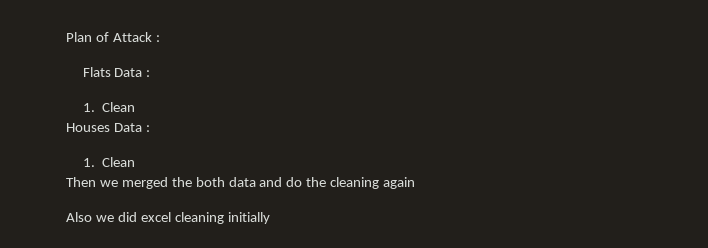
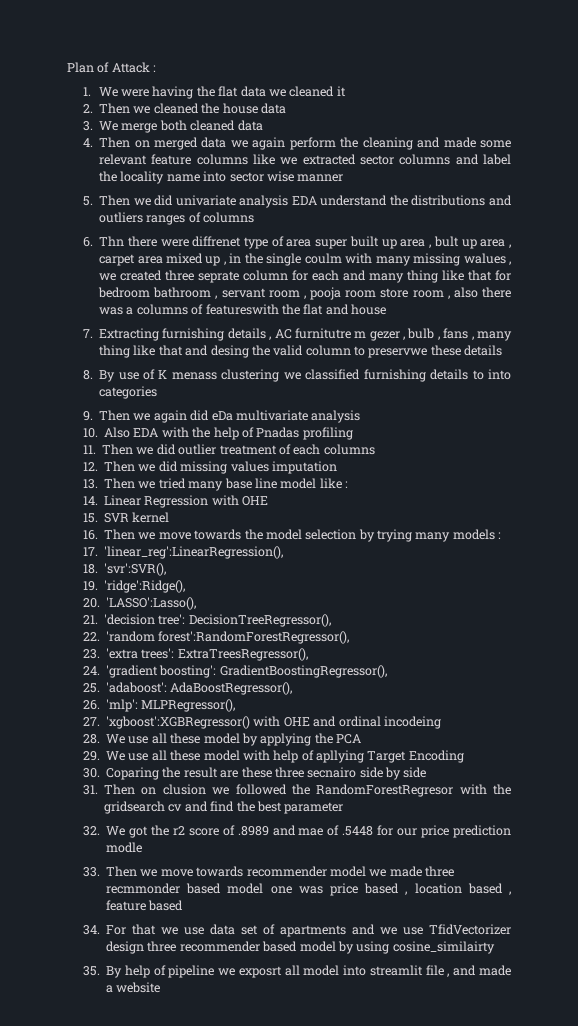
- Flats Data :
- 1. Clean
- Houses Data :
- 1. Clean
- Then we merged the both data and do the cleaning again
- Also we did excel cleaning initially
+ 1. We were having the flat data we cleaned it
+ 2. Then we cleaned the house data
+ 3. We merge both cleaned data
+ 4. Then on merged data we again perform the cleaning and made some relevant feature columns like we extracted sector columns and label the locality name into sector wise manner
+ 5. Then we did univariate analysis EDA understand the distributions and outliers ranges of columns
+ 6. Thn there were diffrenet type of area super built up area , bult up area , carpet area mixed up , in the single coulm with many missing walues , we created three seprate column for each and many thing like that for bedroom bathroom , servant room , pooja room store room , also there was a columns of featureswith the flat and house
+ 7. Extracting furnishing details , AC furnitutre m gezer , bulb , fans , many thing like that and desing the valid column to preservwe these details
+ 8. By use of K menass clustering we classified furnishing details to into categories
+ 9. Then we again did eDa multivariate analysis
+ 10. Also EDA with the help of Pnadas profiling
+ 11. Then we did outlier treatment of each columns
+ 12. Then we did missing values imputation
+ 13. Then we tried many base line model like :
+ 14. Linear Regression with OHE
+ 15. SVR kernel
+ 16. Then we move towards the model selection by trying many models :
+ 17. 'linear_reg':LinearRegression(),
+ 18. 'svr':SVR(),
+ 19. 'ridge':Ridge(),
+ 20. 'LASSO':Lasso(),
+ 21. 'decision tree': DecisionTreeRegressor(),
+ 22. 'random forest':RandomForestRegressor(),
+ 23. 'extra trees': ExtraTreesRegressor(),
+ 24. 'gradient boosting': GradientBoostingRegressor(),
+ 25. 'adaboost': AdaBoostRegressor(),
+ 26. 'mlp': MLPRegressor(),
+ 27. 'xgboost':XGBRegressor() with OHE and ordinal incodeing
+ 28. We use all these model by applying the PCA
+ 29. We use all these model with help of apllying Target Encoding
+ 30. Coparing the result are these three secnairo side by side
+ 31. Then on clusion we followed the RandomForestRegresor with the gridsearch cv and find the best parameter
+ 32. We got the r2 score of .8989 and mae of .5448 for our price prediction modle
+ 33. Then we move towards recommender model we made three recmmonder based model one was price based , location based , feature based
+ 34. For that we use data set of apartments and we use TfidVectorizer design three recommender based model by using cosine_similairty
+ 35. By help of pipeline we exposrt all model into streamlit file , and made a website

